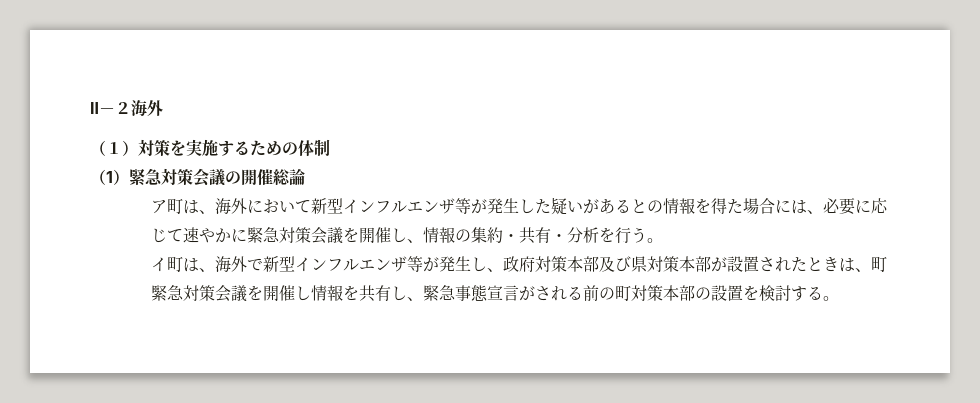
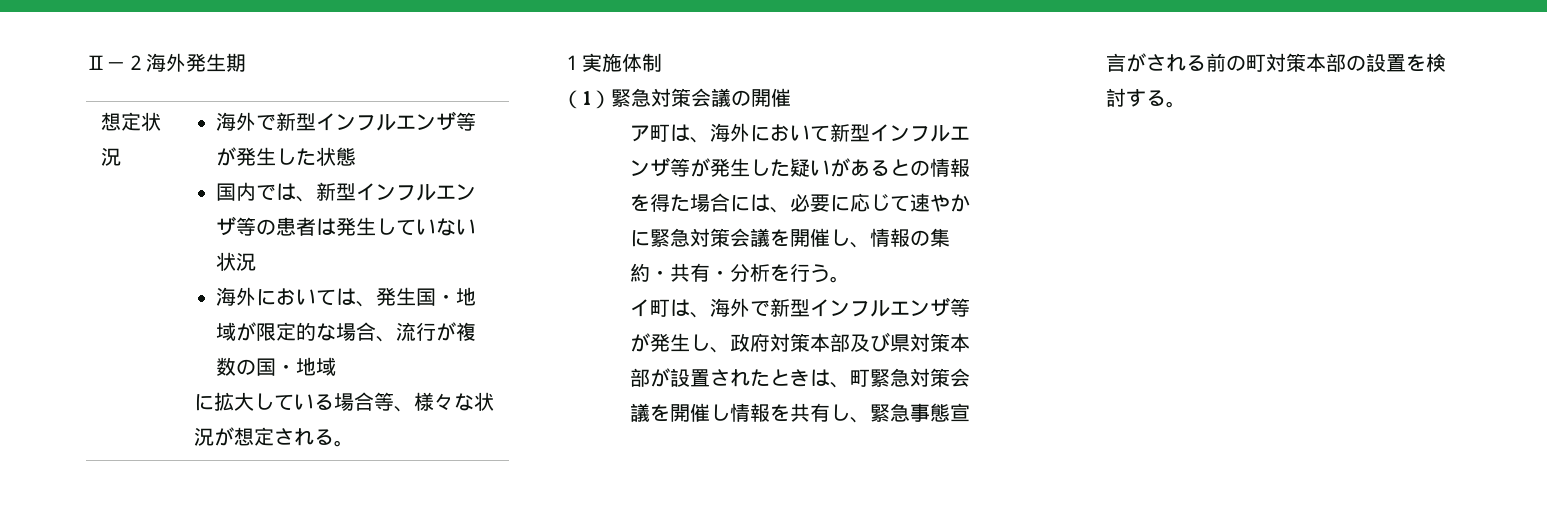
- Ⅱ－２海外
- （１）対策を実施するための体制
+ Ⅱ－２海外発生期
+ 想定状況 | 海外で新型インフルエンザ等が発生した状態
+ 国内では、新型インフルエンザ等の患者は発生していない状況
+ 海外においては、発生国・地域が限定的な場合、流行が複数の国・地域
+ に拡大している場合等、様々な状況が想定される。
+ １実施体制
- （1）緊急対策会議の開催総論
+ （1）緊急対策会議の開催

